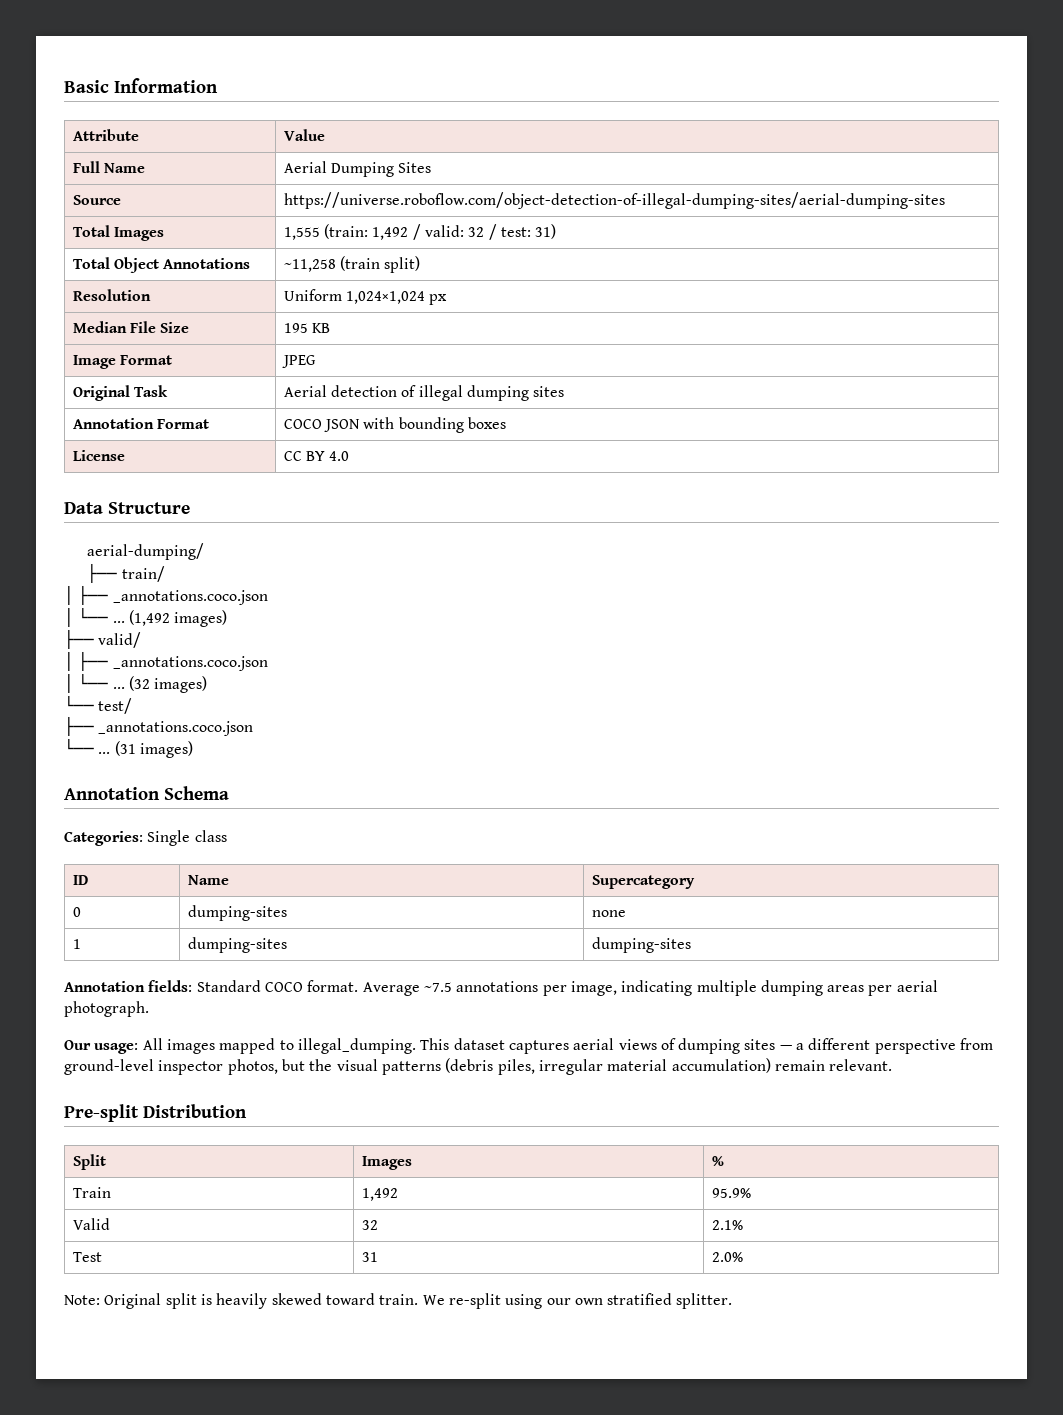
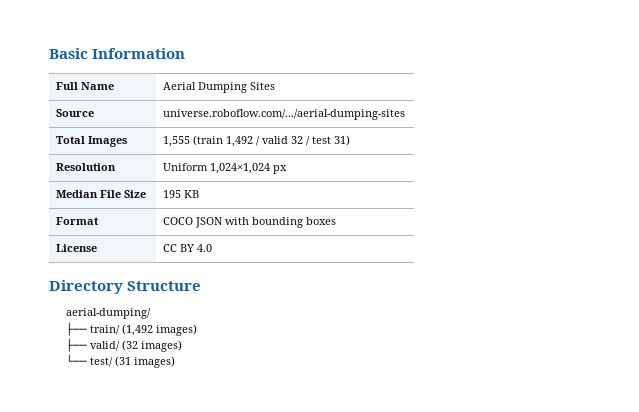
- Attribute | Value
- Source | https://universe.roboflow.com/object-detection-of-illegal-dumping-sites/aerial-dumping-sites
+ Source | universe.roboflow.com/.../aerial-dumping-sites
- Total Images | 1,555 (train: 1,492 / valid: 32 / test: 31)
+ Total Images | 1,555 (train 1,492 / valid 32 / test 31)
- Total Object Annotations | ~11,258 (train split)
- Image Format | JPEG
- Original Task | Aerial detection of illegal dumping sites
- Annotation Format | COCO JSON with bounding boxes
+ Format | COCO JSON with bounding boxes
- Data Structure
+ Directory Structure
- ├── train/
- │ ├── _annotations.coco.json
- │ └── ... (1,492 images)
- ├── valid/
- │ ├── _annotations.coco.json
- │ └── ... (32 images)
- └── test/
- ├── _annotations.coco.json
- └── ... (31 images)
- Annotation Schema
- Categories: Single class
- ID | Name | Supercategory
- 0 | dumping-sites | none
- 1 | dumping-sites | dumping-sites
- Annotation fields: Standard COCO format. Average ~7.5 annotations per image, indicating multiple dumping areas per aerial photograph.
- Our usage: All images mapped to illegal_dumping. This dataset captures aerial views of dumping sites — a different perspective from ground-level inspector photos, but the visual patterns (debris piles, irregular material accumulation) remain relevant.
- Pre-split Distribution
- Split | Images | %
- Train | 1,492 | 95.9%
- Valid | 32 | 2.1%
- Test | 31 | 2.0%
- Note: Original split is heavily skewed toward train. We re-split using our own stratified splitter.
+ ├── train/ (1,492 images)
+ ├── valid/ (32 images)
+ └── test/ (31 images)

